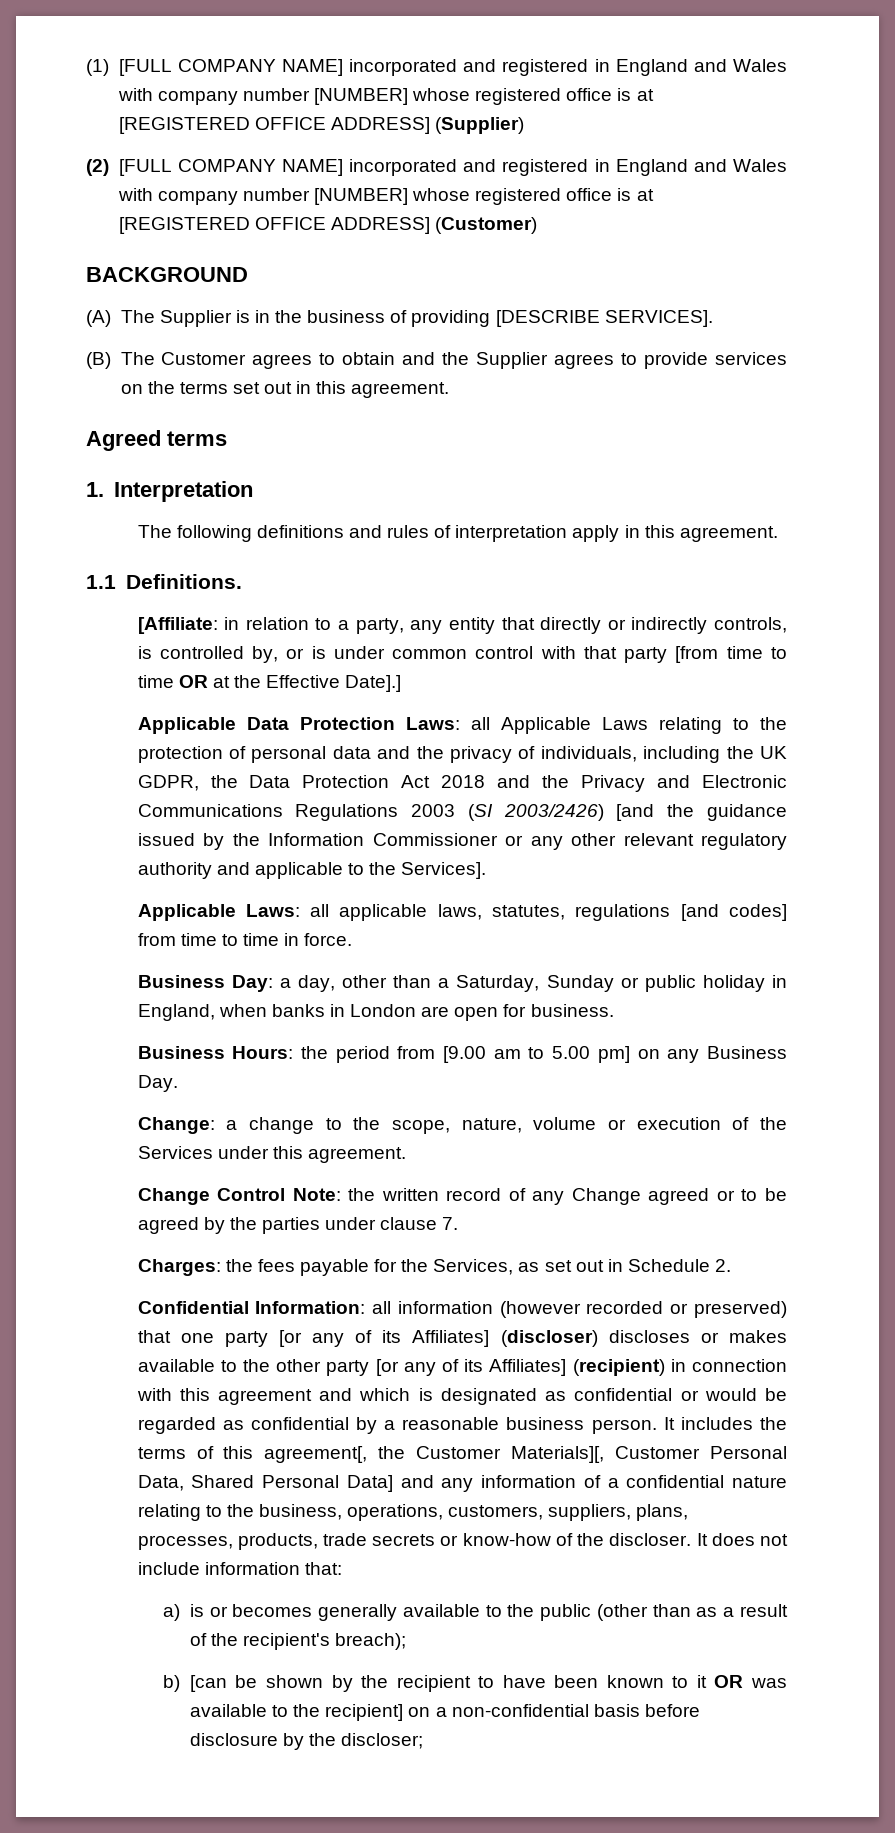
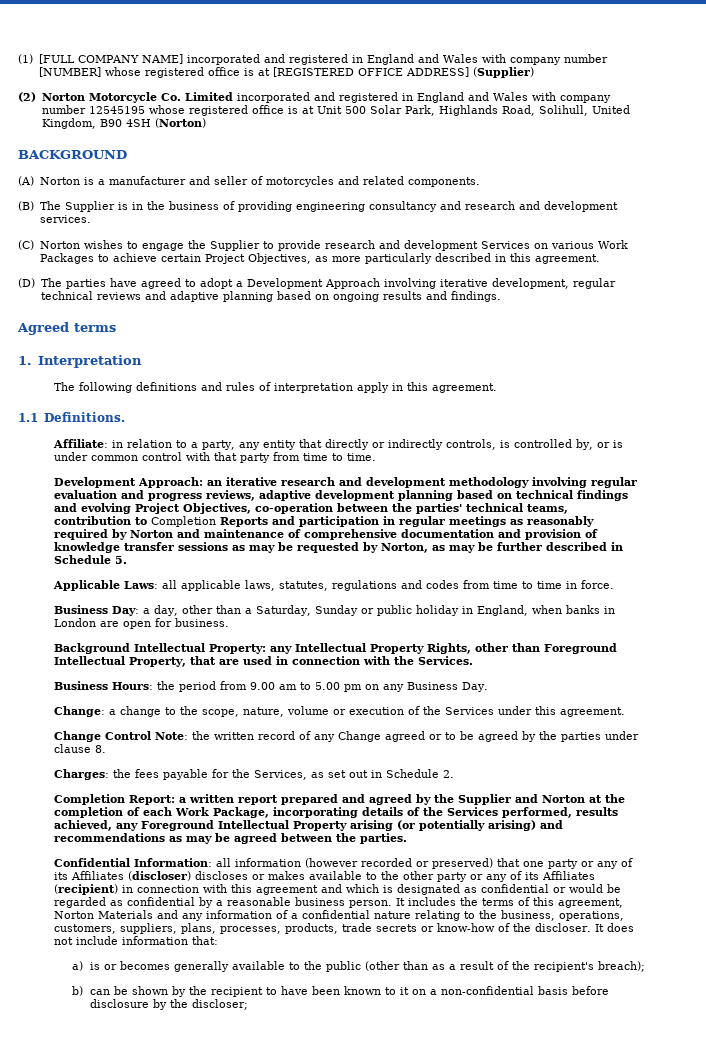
- (2) [FULL COMPANY NAME] incorporated and registered in England and Wales with company number [NUMBER] whose registered office is at [REGISTERED OFFICE ADDRESS] (Customer)
+ (2) Norton Motorcycle Co. Limited incorporated and registered in England and Wales with company number 12545195 whose registered office is at Unit 500 Solar Park, Highlands Road, Solihull, United Kingdom, B90 4SH (Norton)
  BACKGROUND
- (A) The Supplier is in the business of providing [DESCRIBE SERVICES].
- (B) The Customer agrees to obtain and the Supplier agrees to provide services on the terms set out in this agreement.
+ (A) Norton is a manufacturer and seller of motorcycles and related components.
+ (B) The Supplier is in the business of providing engineering consultancy and research and development services.
+ (C) Norton wishes to engage the Supplier to provide research and development Services on various Work Packages to achieve certain Project Objectives, as more particularly described in this agreement.
+ (D) The parties have agreed to adopt a Development Approach involving iterative development, regular technical reviews and adaptive planning based on ongoing results and findings.
- [Affiliate: in relation to a party, any entity that directly or indirectly controls, is controlled by, or is under common control with that party [from time to time OR at the Effective Date].]
- Applicable Data Protection Laws: all Applicable Laws relating to the protection of personal data and the privacy of individuals, including the UK GDPR, the Data Protection Act 2018 and the Privacy and Electronic Communications Regulations 2003 (SI 2003/2426) [and the guidance issued by the Information Commissioner or any other relevant regulatory authority and applicable to the Services].
+ Affiliate: in relation to a party, any entity that directly or indirectly controls, is controlled by, or is under common control with that party from time to time.
+ Development Approach: an iterative research and development methodology involving regular evaluation and progress reviews, adaptive development planning based on technical findings and evolving Project Objectives, co-operation between the parties' technical teams, contribution to Completion Reports and participation in regular meetings as reasonably required by Norton and maintenance of comprehensive documentation and provision of knowledge transfer sessions as may be requested by Norton, as may be further described in Schedule 5.
- Applicable Laws: all applicable laws, statutes, regulations [and codes] from time to time in force.
+ Applicable Laws: all applicable laws, statutes, regulations and codes from time to time in force.
+ Background Intellectual Property: any Intellectual Property Rights, other than Foreground Intellectual Property, that are used in connection with the Services.
- Business Hours: the period from [9.00 am to 5.00 pm] on any Business Day.
+ Business Hours: the period from 9.00 am to 5.00 pm on any Business Day.
- Change Control Note: the written record of any Change agreed or to be agreed by the parties under clause 7.
+ Change Control Note: the written record of any Change agreed or to be agreed by the parties under clause 8.
+ Completion Report: a written report prepared and agreed by the Supplier and Norton at the completion of each Work Package, incorporating details of the Services performed, results achieved, any Foreground Intellectual Property arising (or potentially arising) and recommendations as may be agreed between the parties.
- Confidential Information: all information (however recorded or preserved) that one party [or any of its Affiliates] (discloser) discloses or makes available to the other party [or any of its Affiliates] (recipient) in connection with this agreement and which is designated as confidential or would be regarded as confidential by a reasonable business person.
+ Confidential Information: all information (however recorded or preserved) that one party or any of its Affiliates (discloser) discloses or makes available to the other party or any of its Affiliates (recipient) in connection with this agreement and which is designated as confidential or would be regarded as confidential by a reasonable business person.
- It includes the terms of this agreement[, the Customer Materials][, Customer Personal Data, Shared Personal Data] and any information of a confidential nature relating to the business, operations, customers, suppliers, plans, processes, products, trade secrets or know-how of the discloser.
+ It includes the terms of this agreement, Norton Materials and any information of a confidential nature relating to the business, operations, customers, suppliers, plans, processes, products, trade secrets or know-how of the discloser.
- b) [can be shown by the recipient to have been known to it OR was available to the recipient] on a non-confidential basis before disclosure by the discloser;
+ b) can be shown by the recipient to have been known to it on a non-confidential basis before disclosure by the discloser;

